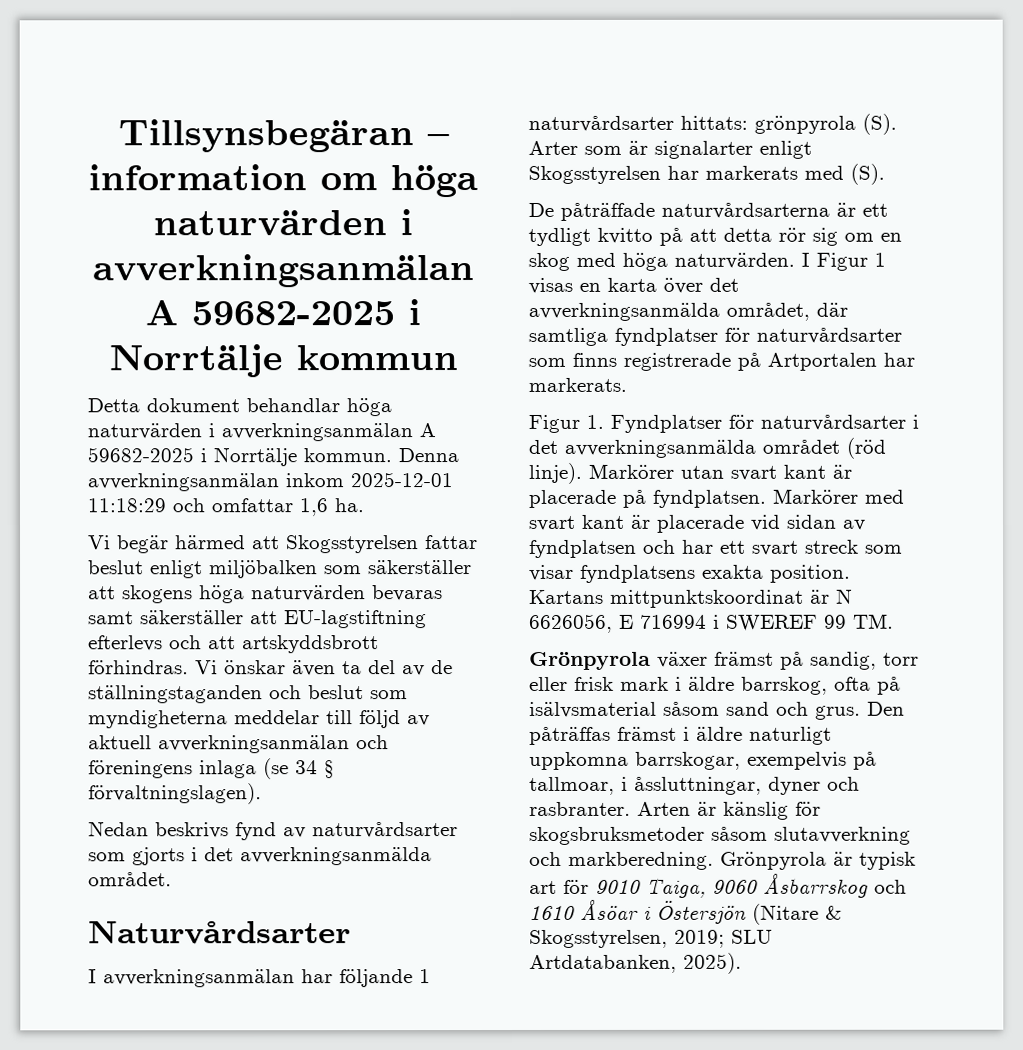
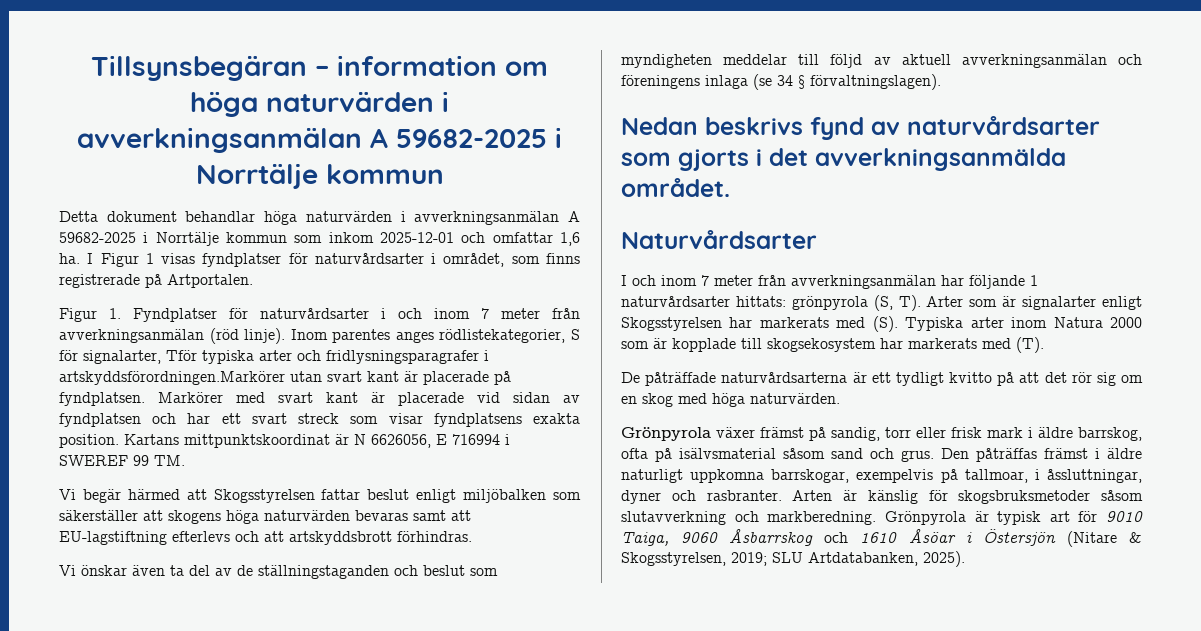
- Detta dokument behandlar höga naturvärden i avverkningsanmälan A 59682-2025 i Norrtälje kommun. Denna avverkningsanmälan inkom 2025-12-01 11:18:29 och omfattar 1,6 ha.
- Vi begär härmed att Skogsstyrelsen fattar beslut enligt miljöbalken som säkerställer att skogens höga naturvärden bevaras samt säkerställer att EU-lagstiftning efterlevs och att artskyddsbrott förhindras. Vi önskar även ta del av de ställningstaganden och beslut som myndigheterna meddelar till följd av aktuell avverkningsanmälan och föreningens inlaga (se 34 § förvaltningslagen).
- Nedan beskrivs fynd av naturvårdsarter som gjorts i det avverkningsanmälda området.
- Naturvårdsarter
- I avverkningsanmälan har följande 1 naturvårdsarter hittats: grönpyrola (S). Arter som är signalarter enligt Skogsstyrelsen har markerats med (S).
- De påträffade naturvårdsarterna är ett tydligt kvitto på att detta rör sig om en skog med höga naturvärden. I Figur 1 visas en karta över det avverkningsanmälda området, där samtliga fyndplatser för naturvårdsarter som finns registrerade på Artportalen har markerats.
+ Detta dokument behandlar höga naturvärden i avverkningsanmälan A 59682-2025 i Norrtälje kommun som inkom 2025-12-01 och omfattar 1,6 ha. I Figur 1 visas fyndplatser för naturvårdsarter i området, som finns registrerade på Artportalen.
- Figur 1. Fyndplatser för naturvårdsarter i det avverkningsanmälda området (röd linje). Markörer utan svart kant är placerade på fyndplatsen.
+ Figur 1. Fyndplatser för naturvårdsarter i och inom 7 meter från avverkningsanmälan (röd linje). Inom parentes anges rödlistekategorier, S för signalarter, Tför typiska arter och fridlysningsparagrafer i artskyddsförordningen.Markörer utan svart kant är placerade på fyndplatsen.
+ Vi begär härmed att Skogsstyrelsen fattar beslut enligt miljöbalken som säkerställer att skogens höga naturvärden bevaras samt att EU-lagstiftning efterlevs och att artskyddsbrott förhindras.
+ Vi önskar även ta del av de ställningstaganden och beslut som myndigheten meddelar till följd av aktuell avverkningsanmälan och föreningens inlaga (se 34 § förvaltningslagen).
+ Nedan beskrivs fynd av naturvårdsarter som gjorts i det avverkningsanmälda området.
+ Naturvårdsarter
+ I och inom 7 meter från avverkningsanmälan har följande 1 naturvårdsarter hittats: grönpyrola (S, T). Arter som är signalarter enligt Skogsstyrelsen har markerats med (S). Typiska arter inom Natura 2000 som är kopplade till skogsekosystem har markerats med (T).
+ De påträffade naturvårdsarterna är ett tydligt kvitto på att det rör sig om en skog med höga naturvärden.

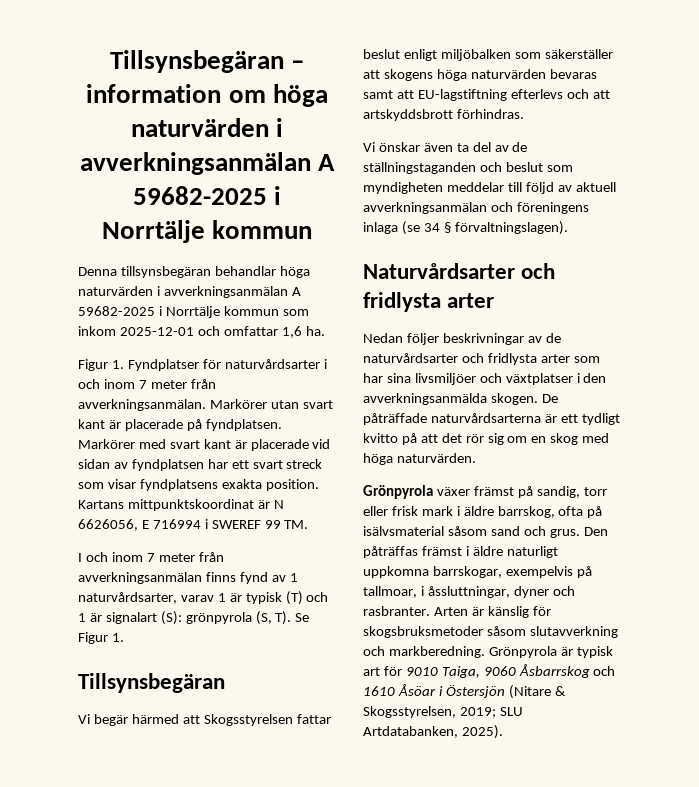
- Detta dokument behandlar höga naturvärden i avverkningsanmälan A 59682-2025 i Norrtälje kommun som inkom 2025-12-01 och omfattar 1,6 ha. I Figur 1 visas fyndplatser för naturvårdsarter i området, som finns registrerade på Artportalen.
+ Denna tillsynsbegäran behandlar höga naturvärden i avverkningsanmälan A 59682-2025 i Norrtälje kommun som inkom 2025-12-01 och omfattar 1,6 ha.
- Figur 1. Fyndplatser för naturvårdsarter i och inom 7 meter från avverkningsanmälan (röd linje). Inom parentes anges rödlistekategorier, S för signalarter, Tför typiska arter och fridlysningsparagrafer i artskyddsförordningen.Markörer utan svart kant är placerade på fyndplatsen.
+ Figur 1. Fyndplatser för naturvårdsarter i och inom 7 meter från avverkningsanmälan. Markörer utan svart kant är placerade på fyndplatsen.
- Markörer med svart kant är placerade vid sidan av fyndplatsen och har ett svart streck som visar fyndplatsens exakta position.
+ Markörer med svart kant är placerade vid sidan av fyndplatsen har ett svart streck som visar fyndplatsens exakta position.
+ I och inom 7 meter från avverkningsanmälan finns fynd av 1 naturvårdsarter, varav 1 är typisk (T) och 1 är signalart (S): grönpyrola (S, T). Se Figur 1.
+ Tillsynsbegäran
- Nedan beskrivs fynd av naturvårdsarter som gjorts i det avverkningsanmälda området.
- Naturvårdsarter
- I och inom 7 meter från avverkningsanmälan har följande 1 naturvårdsarter hittats: grönpyrola (S, T). Arter som är signalarter enligt Skogsstyrelsen har markerats med (S). Typiska arter inom Natura 2000 som är kopplade till skogsekosystem har markerats med (T).
- De påträffade naturvårdsarterna är ett tydligt kvitto på att det rör sig om en skog med höga naturvärden.
+ Naturvårdsarter och fridlysta arter
+ Nedan följer beskrivningar av de naturvårdsarter och fridlysta arter som har sina livsmiljöer och växtplatser i den avverkningsanmälda skogen. De påträffade naturvårdsarterna är ett tydligt kvitto på att det rör sig om en skog med höga naturvärden.

